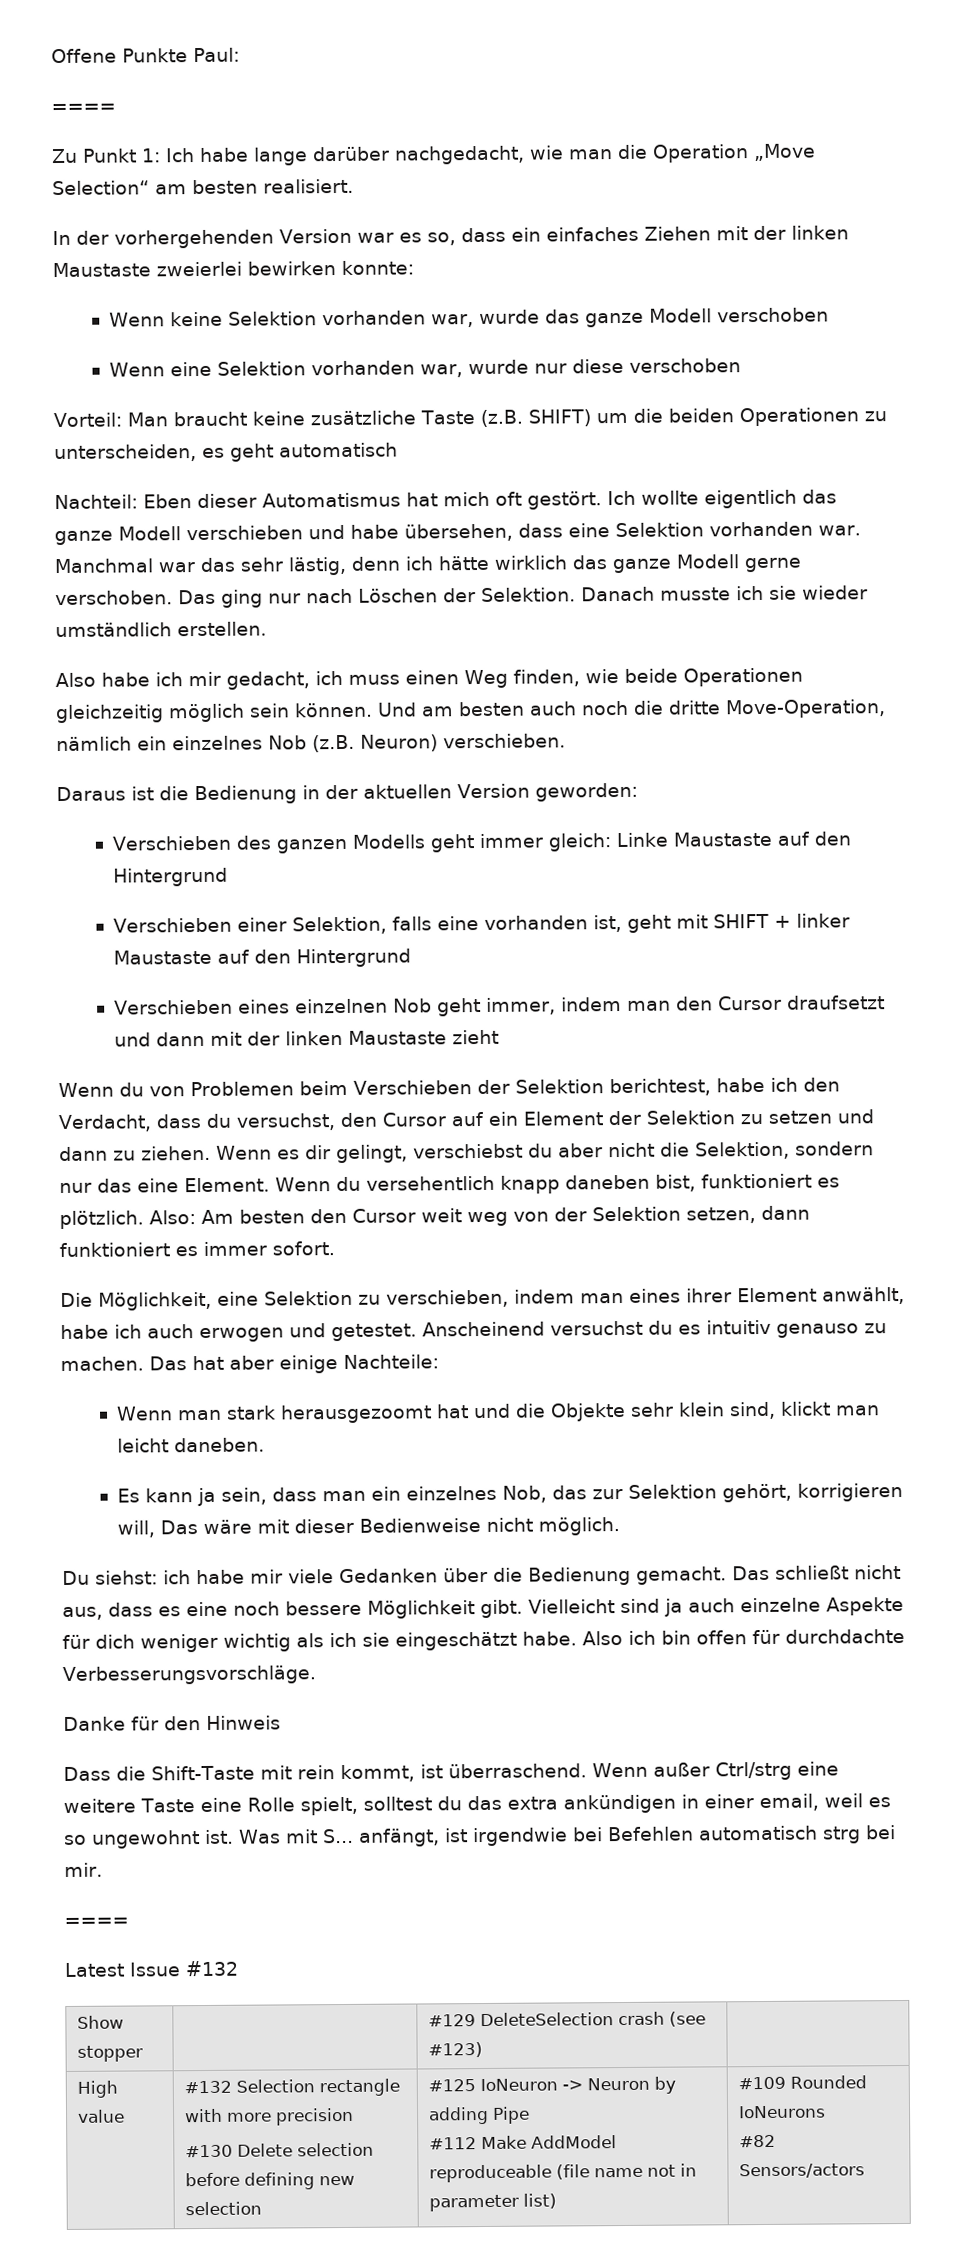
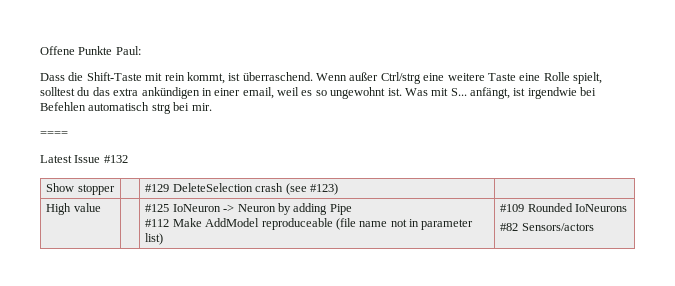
  Offene Punkte Paul:
- ====
- Zu Punkt 1: Ich habe lange darüber nachgedacht, wie man die Operation „Move Selection“ am besten realisiert.
- In der vorhergehenden Version war es so, dass ein einfaches Ziehen mit der linken Maustaste zweierlei bewirken konnte:
- Wenn keine Selektion vorhanden war, wurde das ganze Modell verschoben
- Wenn eine Selektion vorhanden war, wurde nur diese verschoben
- Vorteil: Man braucht keine zusätzliche Taste (z.B. SHIFT) um die beiden Operationen zu unterscheiden, es geht automatisch
- Nachteil: Eben dieser Automatismus hat mich oft gestört. Ich wollte eigentlich das ganze Modell verschieben und habe übersehen, dass eine Selektion vorhanden war. Manchmal war das sehr lästig, denn ich hätte wirklich das ganze Modell gerne verschoben. Das ging nur nach Löschen der Selektion. Danach musste ich sie wieder umständlich erstellen.
- Also habe ich mir gedacht, ich muss einen Weg finden, wie beide Operationen gleichzeitig möglich sein können. Und am besten auch noch die dritte Move-Operation, nämlich ein einzelnes Nob (z.B. Neuron) verschieben.
- Daraus ist die Bedienung in der aktuellen Version geworden:
- Verschieben des ganzen Modells geht immer gleich: Linke Maustaste auf den Hintergrund
- Verschieben einer Selektion, falls eine vorhanden ist, geht mit SHIFT + linker Maustaste auf den Hintergrund
- Verschieben eines einzelnen Nob geht immer, indem man den Cursor draufsetzt und dann mit der linken Maustaste zieht
- Wenn du von Problemen beim Verschieben der Selektion berichtest, habe ich den Verdacht, dass du versuchst, den Cursor auf ein Element der Selektion zu setzen und dann zu ziehen. Wenn es dir gelingt, verschiebst du aber nicht die Selektion, sondern nur das eine Element. Wenn du versehentlich knapp daneben bist, funktioniert es plötzlich. Also: Am besten den Cursor weit weg von der Selektion setzen, dann funktioniert es immer sofort.
- Die Möglichkeit, eine Selektion zu verschieben, indem man eines ihrer Element anwählt, habe ich auch erwogen und getestet. Anscheinend versuchst du es intuitiv genauso zu machen. Das hat aber einige Nachteile:
- Wenn man stark herausgezoomt hat und die Objekte sehr klein sind, klickt man leicht daneben.
- Es kann ja sein, dass man ein einzelnes Nob, das zur Selektion gehört, korrigieren will, Das wäre mit dieser Bedienweise nicht möglich.
- Du siehst: ich habe mir viele Gedanken über die Bedienung gemacht. Das schließt nicht aus, dass es eine noch bessere Möglichkeit gibt. Vielleicht sind ja auch einzelne Aspekte für dich weniger wichtig als ich sie eingeschätzt habe. Also ich bin offen für durchdachte Verbesserungsvorschläge.
- Danke für den Hinweis
- High value | #132 Selection rectangle with more precision
- #130 Delete selection before defining new selection | #125 IoNeuron -> Neuron by adding Pipe
+ High value | | #125 IoNeuron -> Neuron by adding Pipe

